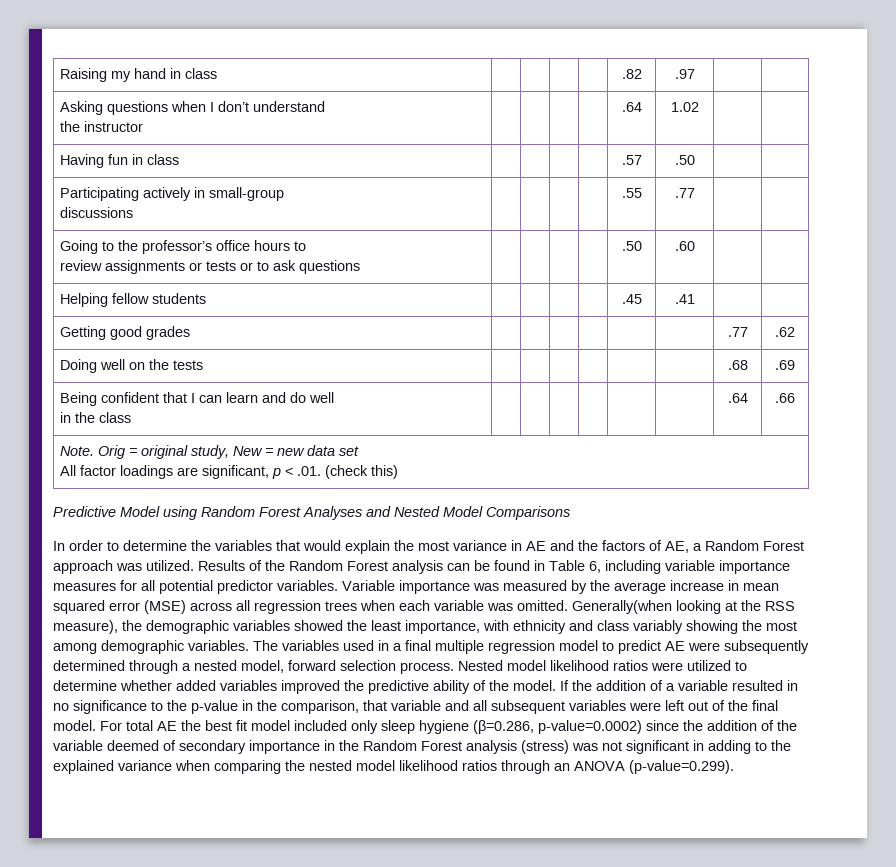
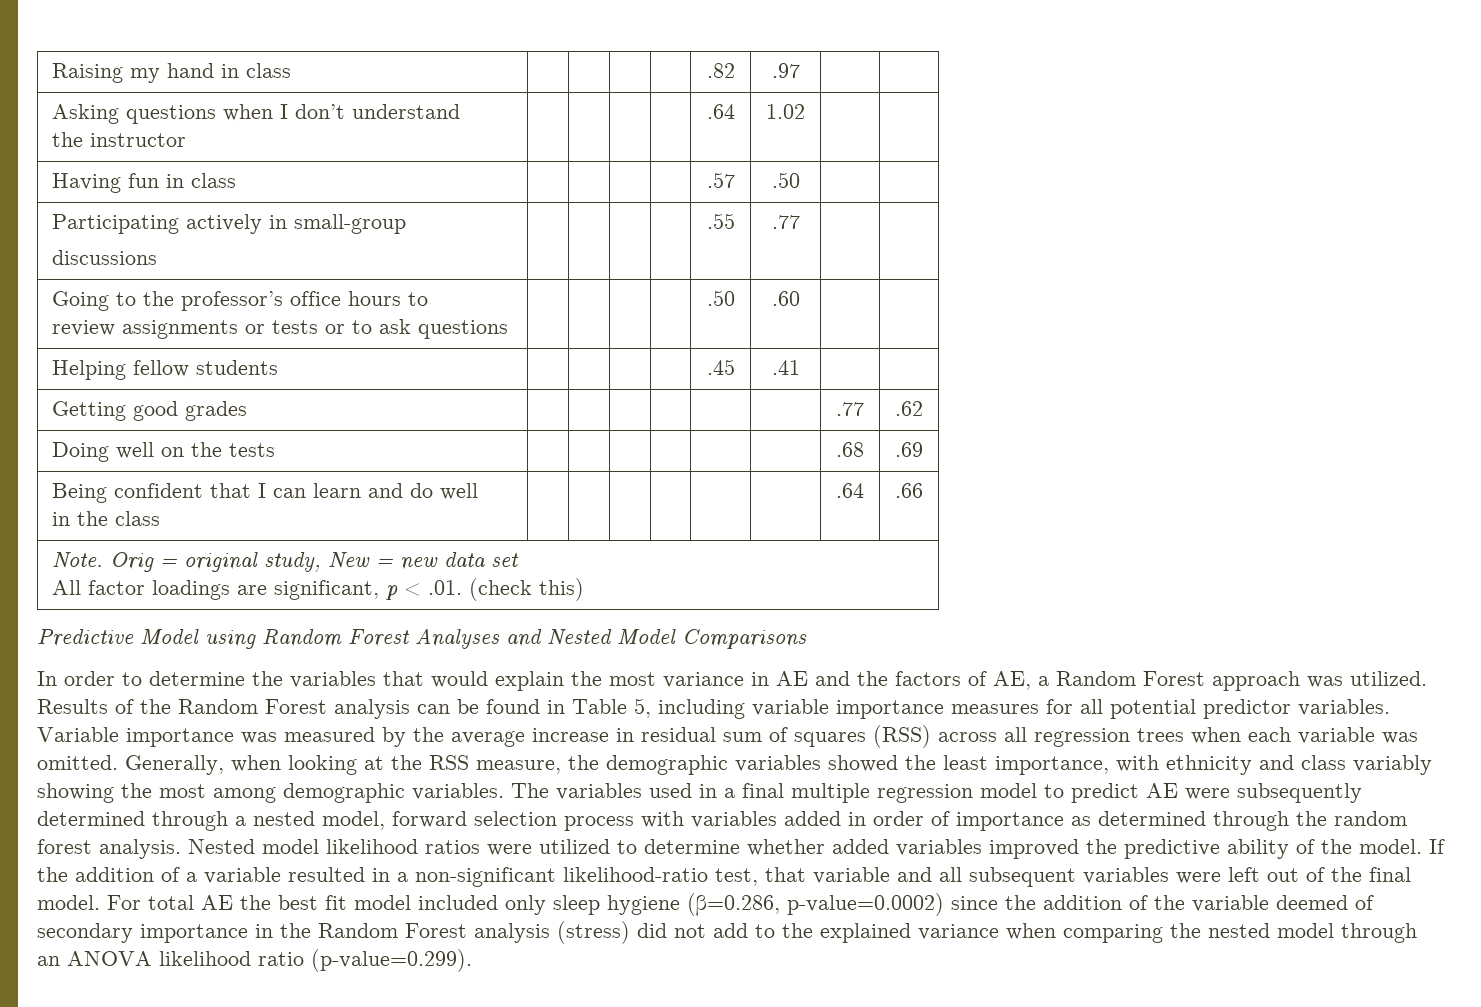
- Results of the Random Forest analysis can be found in Table 6, including variable importance measures for all potential predictor variables.
+ Results of the Random Forest analysis can be found in Table 5, including variable importance measures for all potential predictor variables.
- Variable importance was measured by the average increase in mean squared error (MSE) across all regression trees when each variable was omitted.
+ Variable importance was measured by the average increase in residual sum of squares (RSS) across all regression trees when each variable was omitted.
- Generally(when looking at the RSS measure), the demographic variables showed the least importance, with ethnicity and class variably showing the most among demographic variables.
+ Generally, when looking at the RSS measure, the demographic variables showed the least importance, with ethnicity and class variably showing the most among demographic variables.
- The variables used in a final multiple regression model to predict AE were subsequently determined through a nested model, forward selection process.
+ The variables used in a final multiple regression model to predict AE were subsequently determined through a nested model, forward selection process with variables added in order of importance as determined through the random forest analysis.
- If the addition of a variable resulted in no significance to the p-value in the comparison, that variable and all subsequent variables were left out of the final model.
+ If the addition of a variable resulted in a non-significant likelihood-ratio test, that variable and all subsequent variables were left out of the final model.
- For total AE the best fit model included only sleep hygiene (β=0.286, p-value=0.0002) since the addition of the variable deemed of secondary importance in the Random Forest analysis (stress) was not significant in adding to the explained variance when comparing the nested model likelihood ratios through an ANOVA (p-value=0.299).
+ For total AE the best fit model included only sleep hygiene (β=0.286, p-value=0.0002) since the addition of the variable deemed of secondary importance in the Random Forest analysis (stress) did not add to the explained variance when comparing the nested model through an ANOVA likelihood ratio (p-value=0.299).

